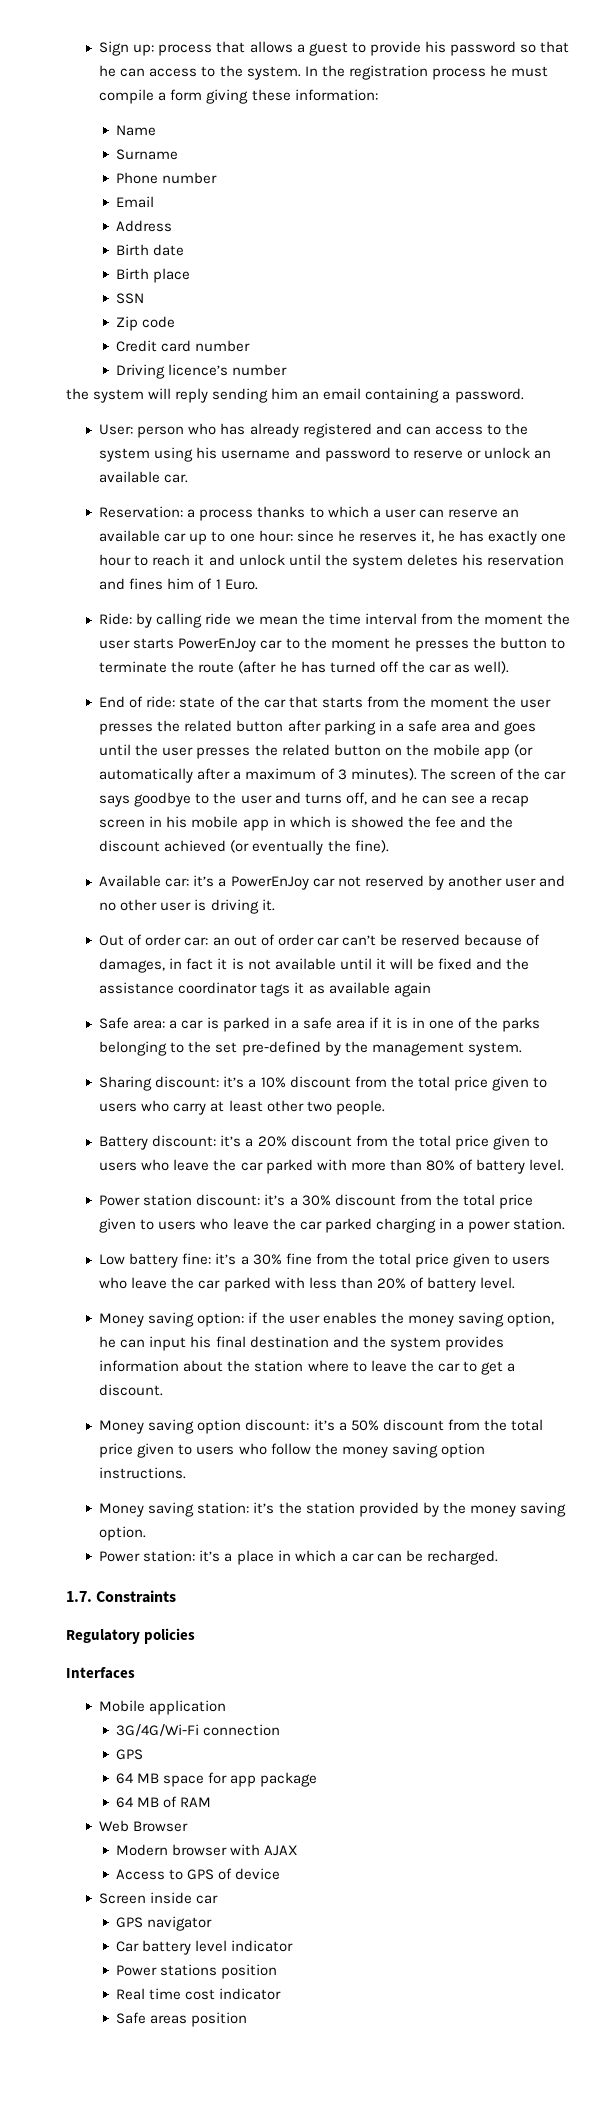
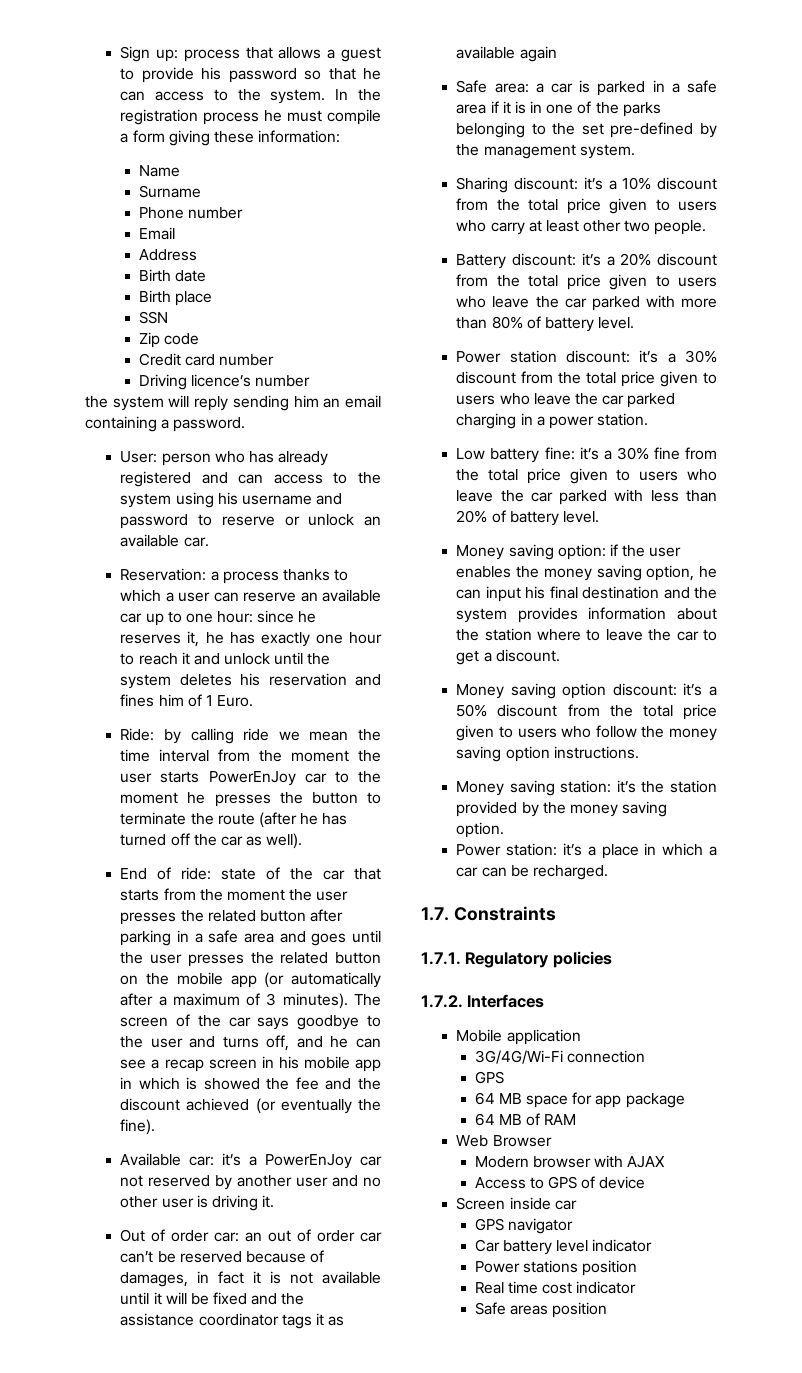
- Regulatory policies
+ 1.7.1. Regulatory policies
- Interfaces
+ 1.7.2. Interfaces

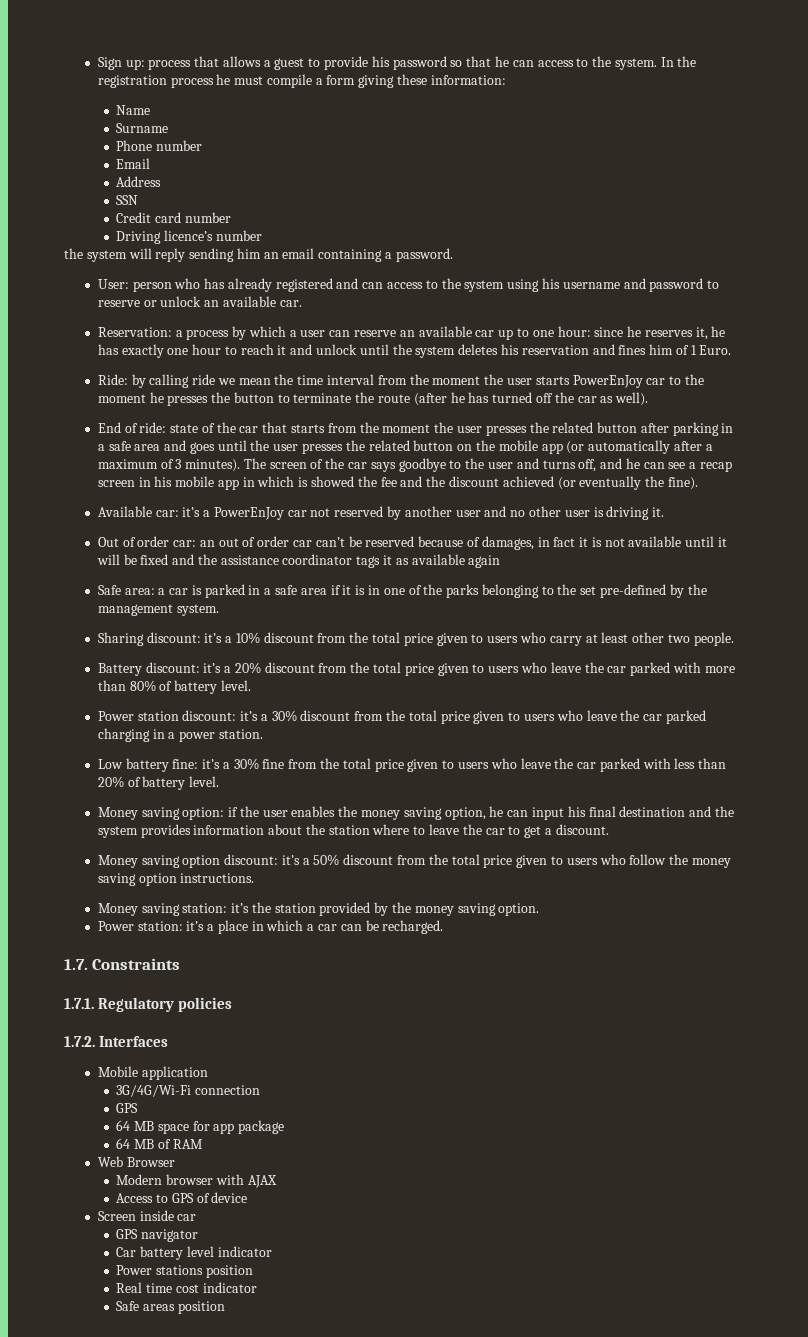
- Birth date
- Birth place
- Zip code
- Reservation: a process thanks to which a user can reserve an available car up to one hour: since he reserves it, he has exactly one hour to reach it and unlock until the system deletes his reservation and fines him of 1 Euro.
+ Reservation: a process by which a user can reserve an available car up to one hour: since he reserves it, he has exactly one hour to reach it and unlock until the system deletes his reservation and fines him of 1 Euro.

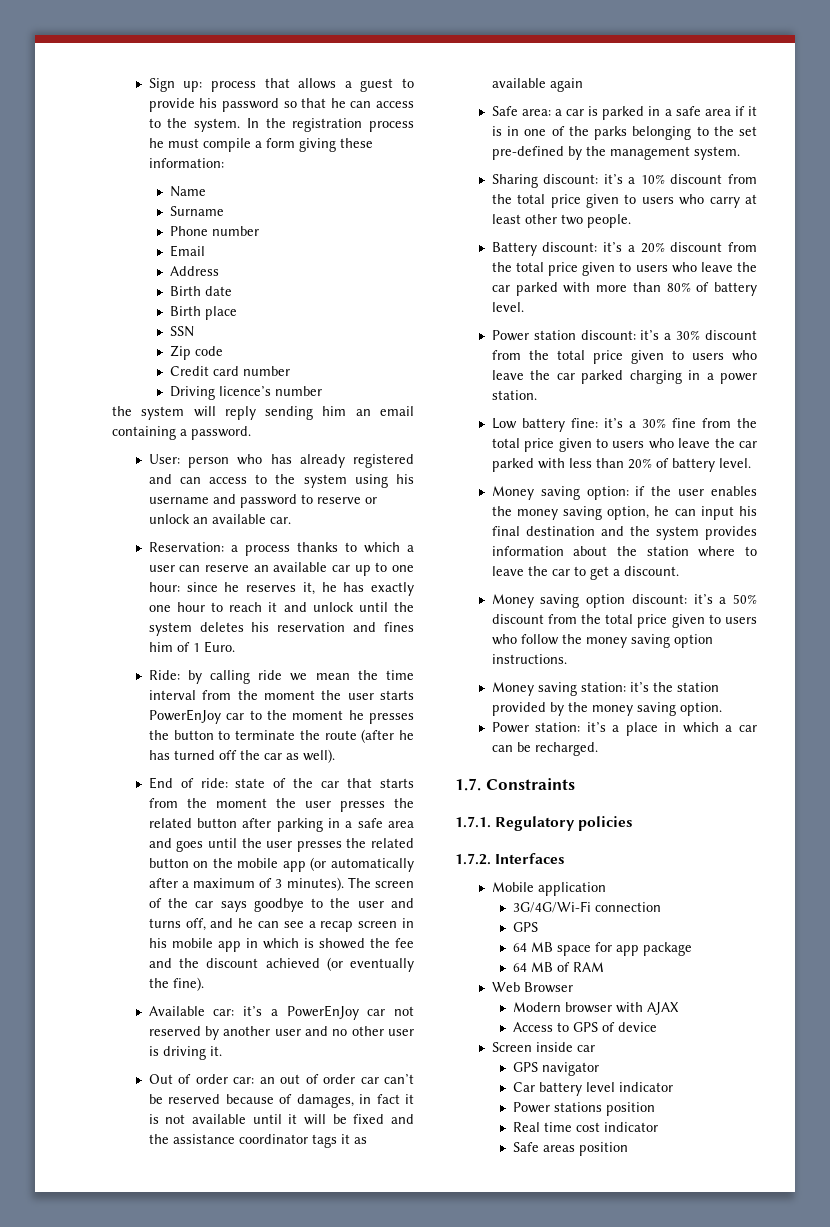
+ Birth date
+ Birth place
+ Zip code
- Reservation: a process by which a user can reserve an available car up to one hour: since he reserves it, he has exactly one hour to reach it and unlock until the system deletes his reservation and fines him of 1 Euro.
+ Reservation: a process thanks to which a user can reserve an available car up to one hour: since he reserves it, he has exactly one hour to reach it and unlock until the system deletes his reservation and fines him of 1 Euro.

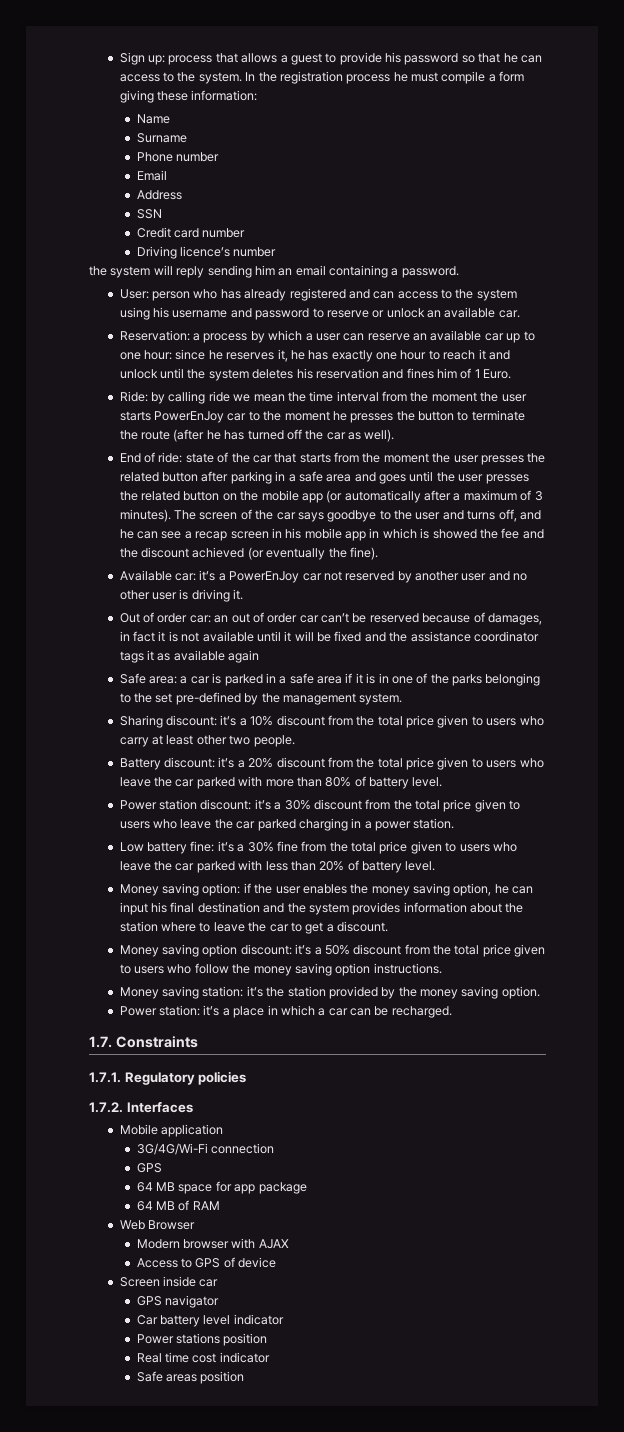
- Birth date
- Birth place
- Zip code
- Reservation: a process thanks to which a user can reserve an available car up to one hour: since he reserves it, he has exactly one hour to reach it and unlock until the system deletes his reservation and fines him of 1 Euro.
+ Reservation: a process by which a user can reserve an available car up to one hour: since he reserves it, he has exactly one hour to reach it and unlock until the system deletes his reservation and fines him of 1 Euro.

